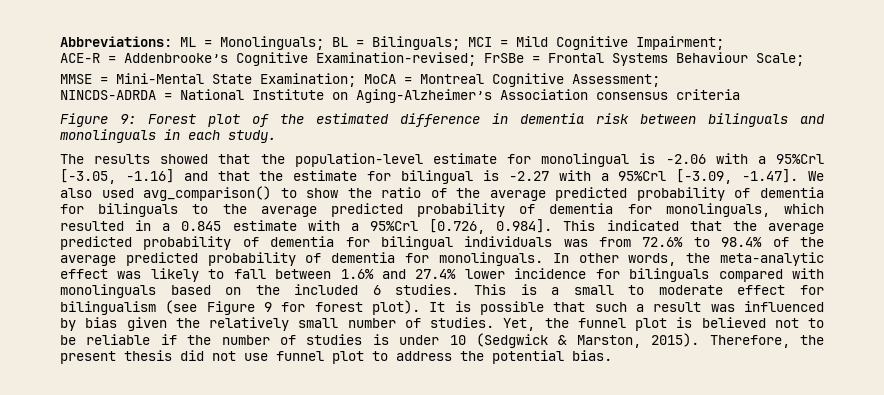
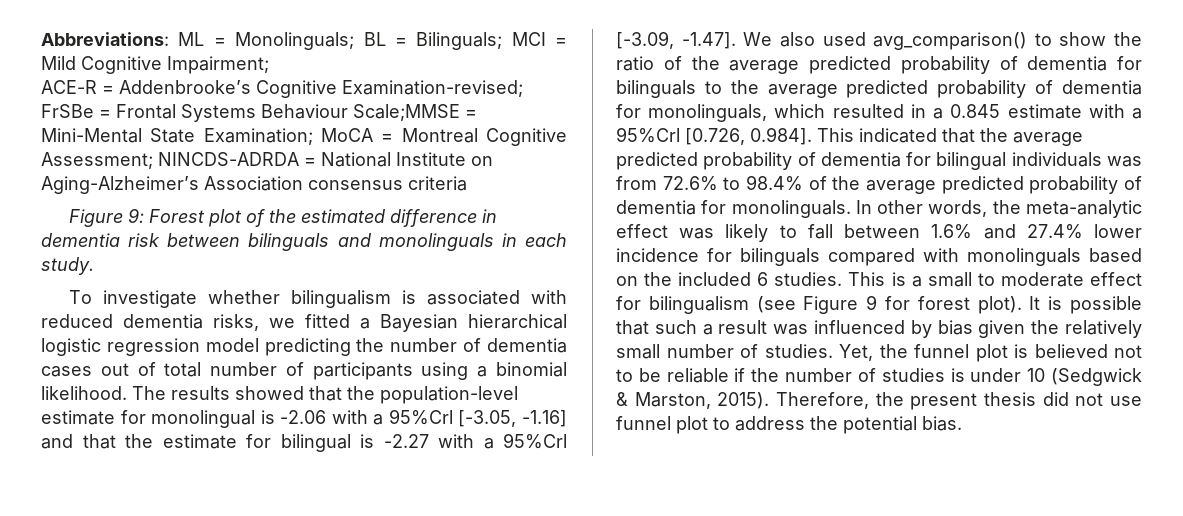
- ACE-R = Addenbrooke’s Cognitive Examination-revised; FrSBe = Frontal Systems Behaviour Scale;
- MMSE = Mini-Mental State Examination; MoCA = Montreal Cognitive Assessment;
- NINCDS-ADRDA = National Institute on Aging-Alzheimer’s Association consensus criteria
+ ACE-R = Addenbrooke’s Cognitive Examination-revised; FrSBe = Frontal Systems Behaviour Scale;MMSE = Mini-Mental State Examination; MoCA = Montreal Cognitive Assessment; NINCDS-ADRDA = National Institute on Aging-Alzheimer’s Association consensus criteria
+ To investigate whether bilingualism is associated with reduced dementia risks, we fitted a Bayesian hierarchical logistic regression model predicting the number of dementia cases out of total number of participants using a binomial likelihood.

